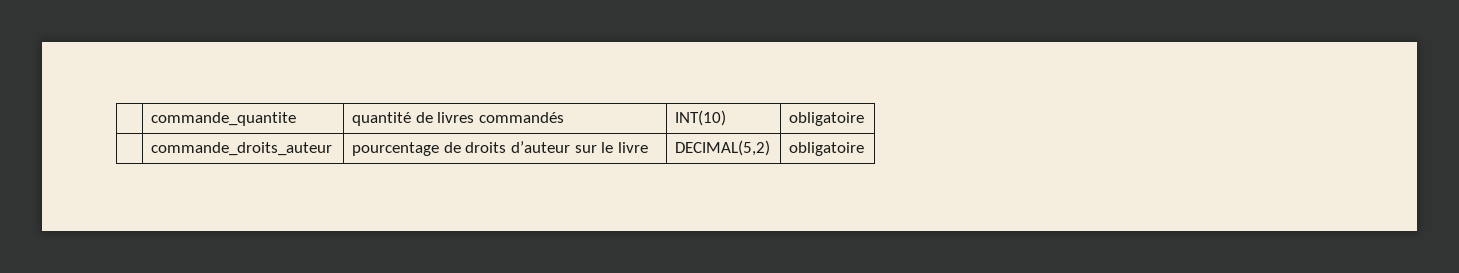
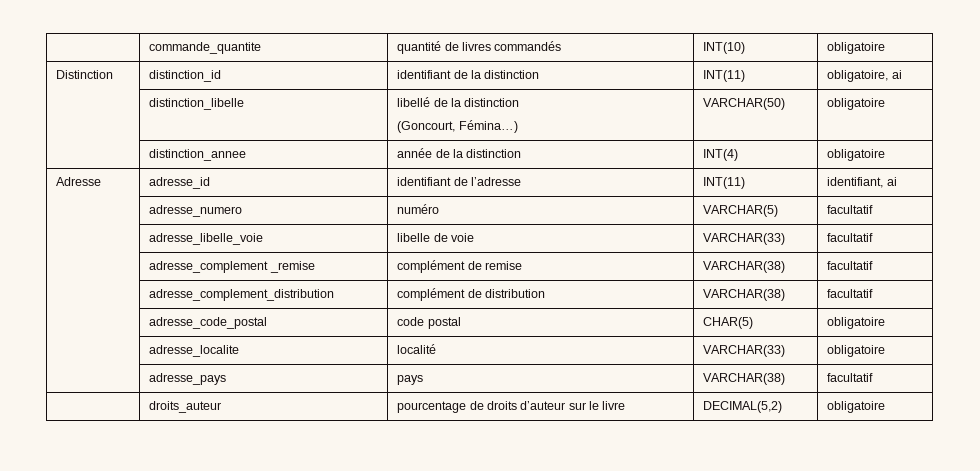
- | commande_droits_auteur | pourcentage de droits d’auteur sur le livre | DECIMAL(5,2) | obligatoire
+ Distinction | distinction_id | identifiant de la distinction | INT(11) | obligatoire, ai
+ | distinction_libelle | libellé de la distinction
+ (Goncourt, Fémina…) | VARCHAR(50) | obligatoire
+ | distinction_annee | année de la distinction | INT(4) | obligatoire
+ Adresse | adresse_id | identifiant de l’adresse | INT(11) | identifiant, ai
+ | adresse_numero | numéro | VARCHAR(5) | facultatif
+ | adresse_libelle_voie | libelle de voie | VARCHAR(33) | facultatif
+ | adresse_complement _remise | complément de remise | VARCHAR(38) | facultatif
+ | adresse_complement_distribution | complément de distribution | VARCHAR(38) | facultatif
+ | adresse_code_postal | code postal | CHAR(5) | obligatoire
+ | adresse_localite | localité | VARCHAR(33) | obligatoire
+ | adresse_pays | pays | VARCHAR(38) | facultatif
+ | droits_auteur | pourcentage de droits d’auteur sur le livre | DECIMAL(5,2) | obligatoire

